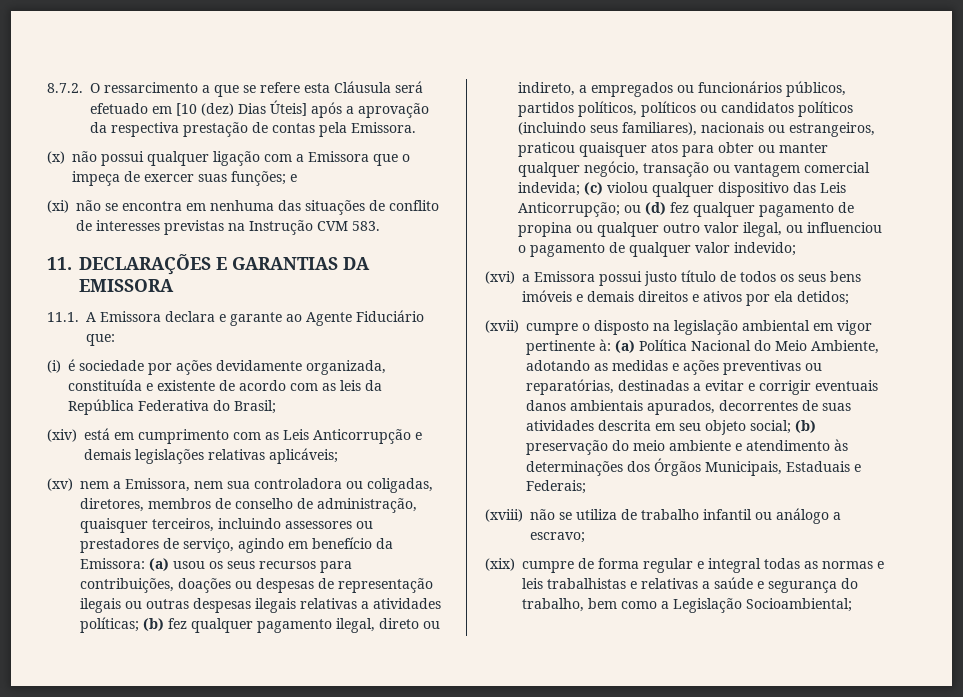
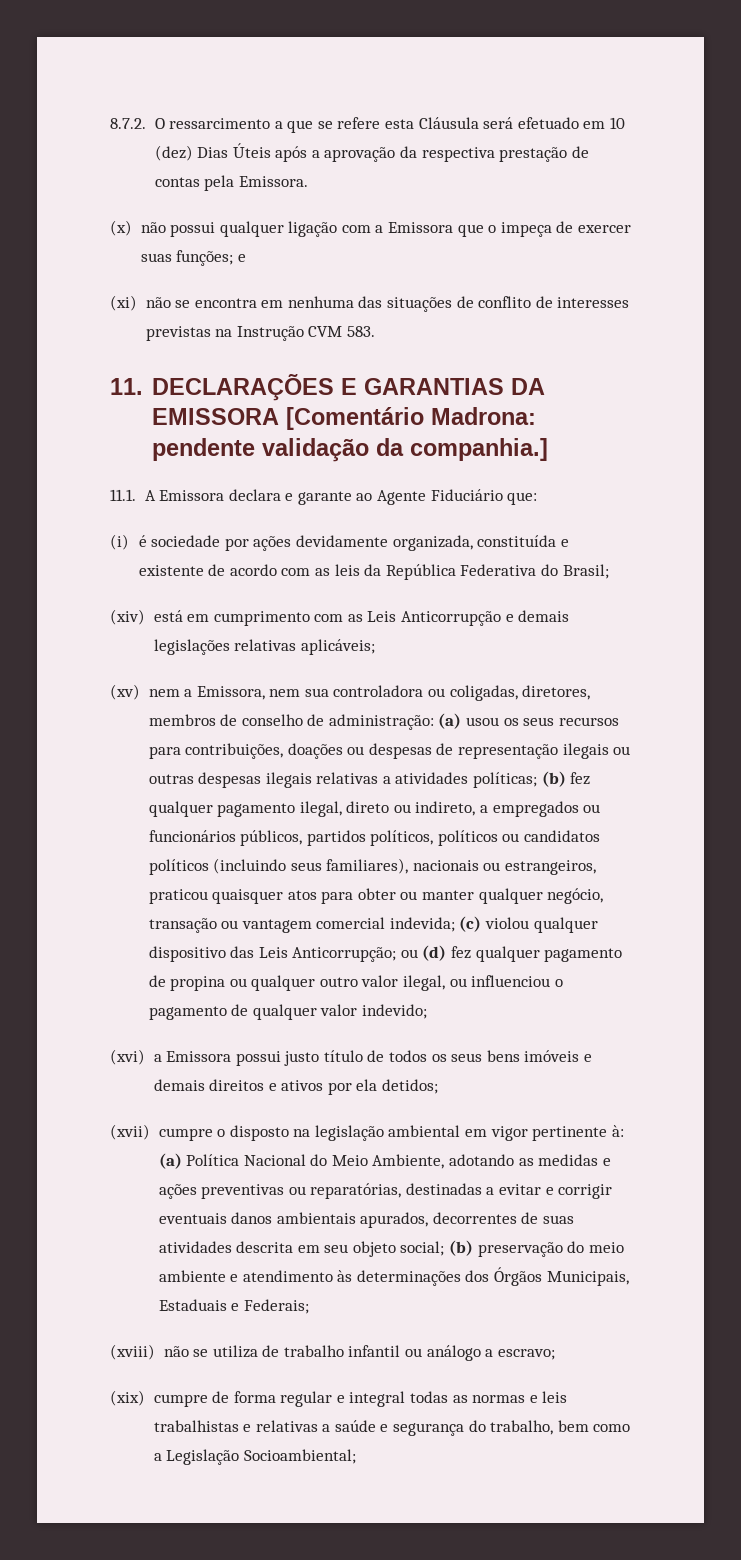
- 8.7.2. O ressarcimento a que se refere esta Cláusula será efetuado em [10 (dez) Dias Úteis] após a aprovação da respectiva prestação de contas pela Emissora.
+ 8.7.2. O ressarcimento a que se refere esta Cláusula será efetuado em 10 (dez) Dias Úteis após a aprovação da respectiva prestação de contas pela Emissora.
- 11. DECLARAÇÕES E GARANTIAS DA EMISSORA
+ 11. DECLARAÇÕES E GARANTIAS DA EMISSORA [Comentário Madrona: pendente validação da companhia.]
- (xv) nem a Emissora, nem sua controladora ou coligadas, diretores, membros de conselho de administração, quaisquer terceiros, incluindo assessores ou prestadores de serviço, agindo em benefício da Emissora:
+ (xv) nem a Emissora, nem sua controladora ou coligadas, diretores, membros de conselho de administração:

